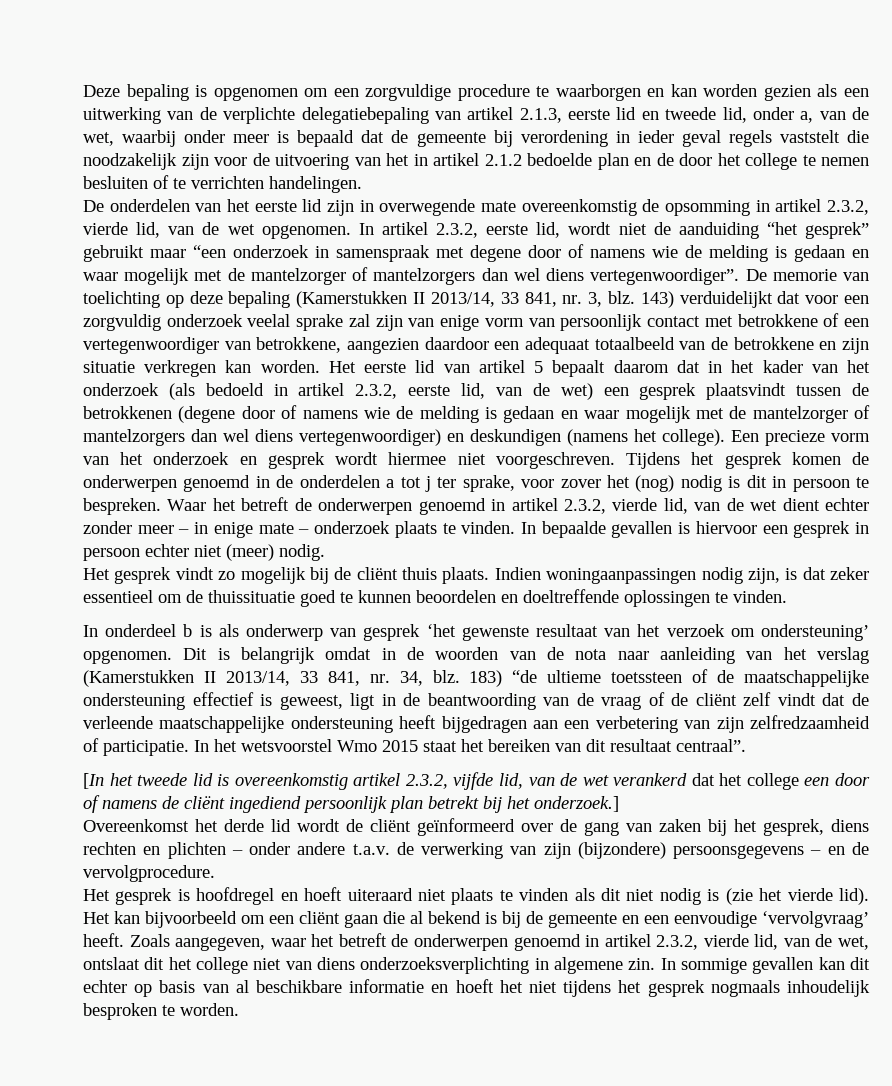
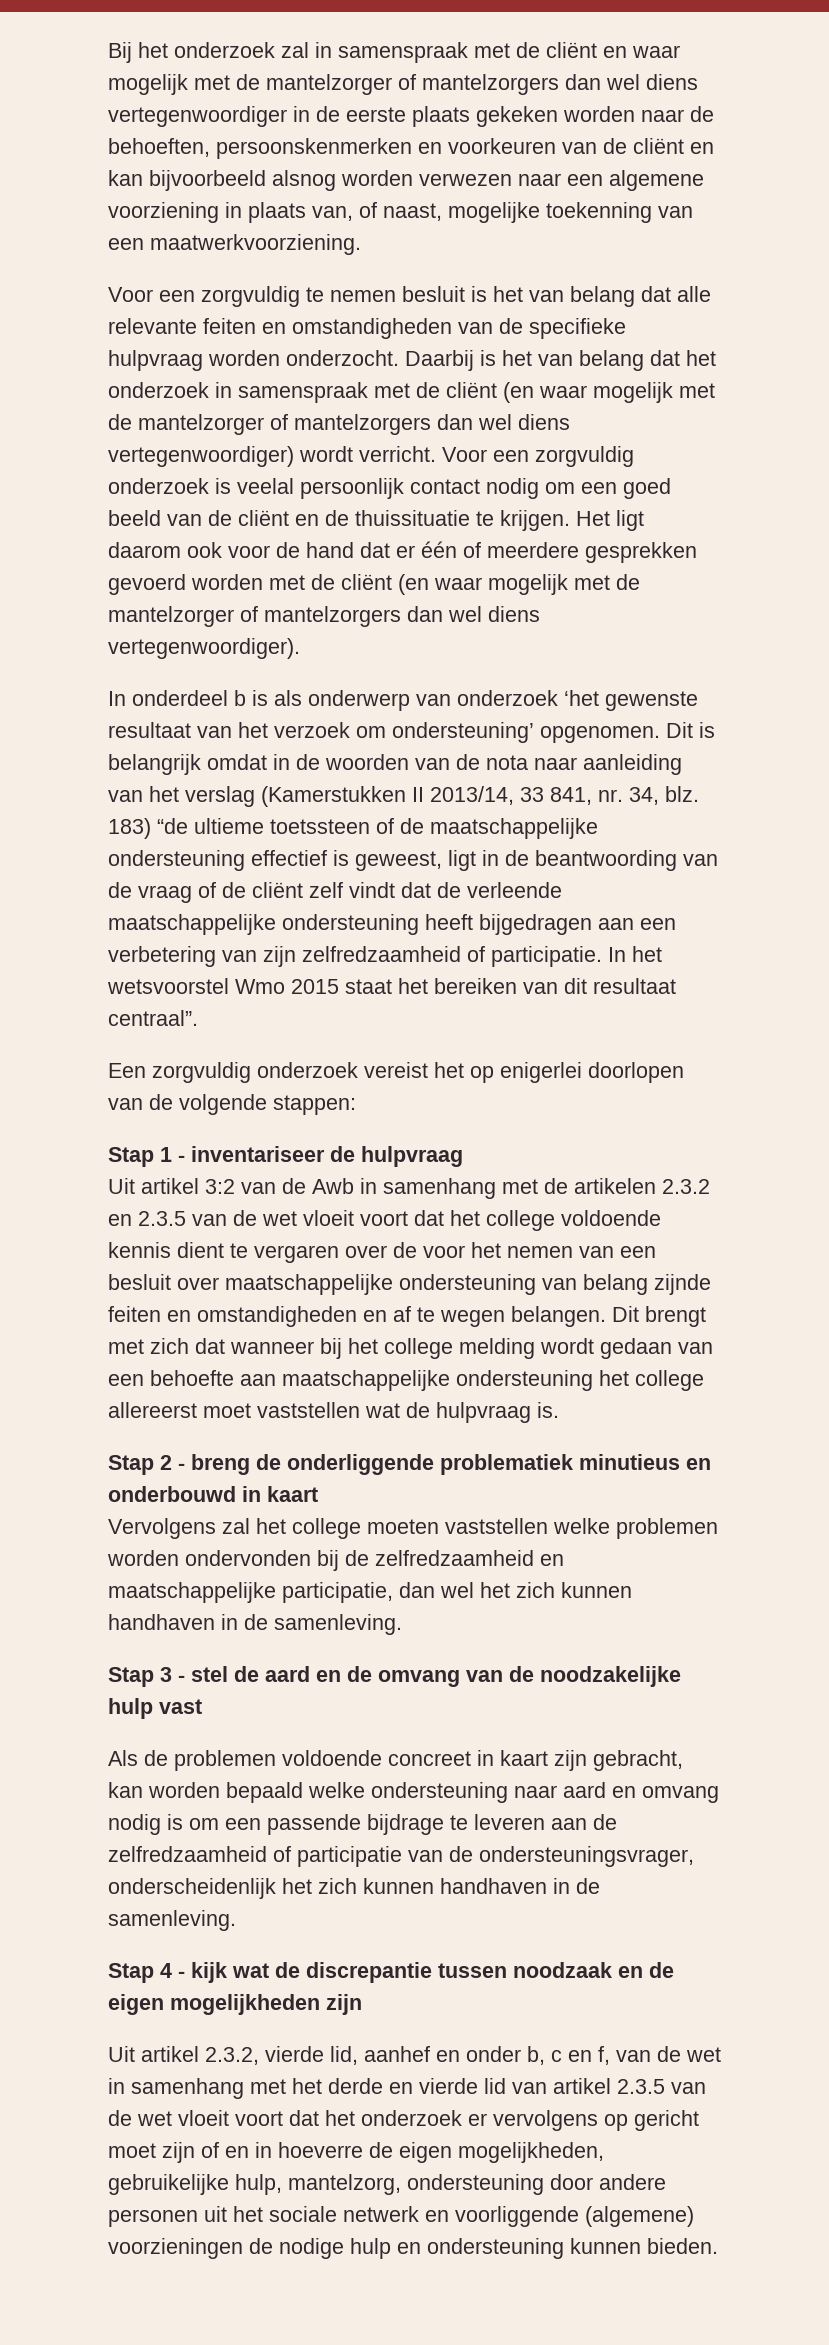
- Deze bepaling is opgenomen om een zorgvuldige procedure te waarborgen en kan worden gezien als een uitwerking van de verplichte delegatiebepaling van artikel 2.1.3, eerste lid en tweede lid, onder a, van de wet, waarbij onder meer is bepaald dat de gemeente bij verordening in ieder geval regels vaststelt die noodzakelijk zijn voor de uitvoering van het in artikel 2.1.2 bedoelde plan en de door het college te nemen besluiten of te verrichten handelingen.
- De onderdelen van het eerste lid zijn in overwegende mate overeenkomstig de opsomming in artikel 2.3.2, vierde lid, van de wet opgenomen. In artikel 2.3.2, eerste lid, wordt niet de aanduiding “het gesprek” gebruikt maar “een onderzoek in samenspraak met degene door of namens wie de melding is gedaan en waar mogelijk met de mantelzorger of mantelzorgers dan wel diens vertegenwoordiger”. De memorie van toelichting op deze bepaling (Kamerstukken II 2013/14, 33 841, nr. 3, blz. 143) verduidelijkt dat voor een zorgvuldig onderzoek veelal sprake zal zijn van enige vorm van persoonlijk contact met betrokkene of een vertegenwoordiger van betrokkene, aangezien daardoor een adequaat totaalbeeld van de betrokkene en zijn situatie verkregen kan worden. Het eerste lid van artikel 5 bepaalt daarom dat in het kader van het onderzoek (als bedoeld in artikel 2.3.2, eerste lid, van de wet) een gesprek plaatsvindt tussen de betrokkenen (degene door of namens wie de melding is gedaan en waar mogelijk met de mantelzorger of mantelzorgers dan wel diens vertegenwoordiger) en deskundigen (namens het college). Een precieze vorm van het onderzoek en gesprek wordt hiermee niet voorgeschreven. Tijdens het gesprek komen de onderwerpen genoemd in de onderdelen a tot j ter sprake, voor zover het (nog) nodig is dit in persoon te bespreken. Waar het betreft de onderwerpen genoemd in artikel 2.3.2, vierde lid, van de wet dient echter zonder meer – in enige mate – onderzoek plaats te vinden. In bepaalde gevallen is hiervoor een gesprek in persoon echter niet (meer) nodig.
- Het gesprek vindt zo mogelijk bij de cliënt thuis plaats. Indien woningaanpassingen nodig zijn, is dat zeker essentieel om de thuissituatie goed te kunnen beoordelen en doeltreffende oplossingen te vinden.
+ Bij het onderzoek zal in samenspraak met de cliënt en waar mogelijk met de mantelzorger of mantelzorgers dan wel diens vertegenwoordiger in de eerste plaats gekeken worden naar de behoeften, persoonskenmerken en voorkeuren van de cliënt en kan bijvoorbeeld alsnog worden verwezen naar een algemene voorziening in plaats van, of naast, mogelijke toekenning van een maatwerkvoorziening.
+ Voor een zorgvuldig te nemen besluit is het van belang dat alle relevante feiten en omstandigheden van de specifieke hulpvraag worden onderzocht. Daarbij is het van belang dat het onderzoek in samenspraak met de cliënt (en waar mogelijk met de mantelzorger of mantelzorgers dan wel diens vertegenwoordiger) wordt verricht. Voor een zorgvuldig onderzoek is veelal persoonlijk contact nodig om een goed beeld van de cliënt en de thuissituatie te krijgen. Het ligt daarom ook voor de hand dat er één of meerdere gesprekken gevoerd worden met de cliënt (en waar mogelijk met de mantelzorger of mantelzorgers dan wel diens vertegenwoordiger).
- In onderdeel b is als onderwerp van gesprek ‘het gewenste resultaat van het verzoek om ondersteuning’ opgenomen.
+ In onderdeel b is als onderwerp van onderzoek ‘het gewenste resultaat van het verzoek om ondersteuning’ opgenomen.
- [In het tweede lid is overeenkomstig artikel 2.3.2, vijfde lid, van de wet verankerd dat het college een door of namens de cliënt ingediend persoonlijk plan betrekt bij het onderzoek.]
- Overeenkomst het derde lid wordt de cliënt geïnformeerd over de gang van zaken bij het gesprek, diens rechten en plichten – onder andere t.a.v. de verwerking van zijn (bijzondere) persoonsgegevens – en de vervolgprocedure.
- Het gesprek is hoofdregel en hoeft uiteraard niet plaats te vinden als dit niet nodig is (zie het vierde lid). Het kan bijvoorbeeld om een cliënt gaan die al bekend is bij de gemeente en een eenvoudige ‘vervolgvraag’ heeft. Zoals aangegeven, waar het betreft de onderwerpen genoemd in artikel 2.3.2, vierde lid, van de wet, ontslaat dit het college niet van diens onderzoeksverplichting in algemene zin. In sommige gevallen kan dit echter op basis van al beschikbare informatie en hoeft het niet tijdens het gesprek nogmaals inhoudelijk besproken te worden.
+ Een zorgvuldig onderzoek vereist het op enigerlei doorlopen van de volgende stappen:
+ Stap 1 - inventariseer de hulpvraag
+ Uit artikel 3:2 van de Awb in samenhang met de artikelen 2.3.2 en 2.3.5 van de wet vloeit voort dat het college voldoende kennis dient te vergaren over de voor het nemen van een besluit over maatschappelijke ondersteuning van belang zijnde feiten en omstandigheden en af te wegen belangen. Dit brengt met zich dat wanneer bij het college melding wordt gedaan van een behoefte aan maatschappelijke ondersteuning het college allereerst moet vaststellen wat de hulpvraag is.
+ Stap 2 - breng de onderliggende problematiek minutieus en onderbouwd in kaart
+ Vervolgens zal het college moeten vaststellen welke problemen worden ondervonden bij de zelfredzaamheid en maatschappelijke participatie, dan wel het zich kunnen handhaven in de samenleving.
+ Stap 3 - stel de aard en de omvang van de noodzakelijke hulp vast
+ Als de problemen voldoende concreet in kaart zijn gebracht, kan worden bepaald welke ondersteuning naar aard en omvang nodig is om een passende bijdrage te leveren aan de zelfredzaamheid of participatie van de ondersteuningsvrager, onderscheidenlijk het zich kunnen handhaven in de samenleving.
+ Stap 4 - kijk wat de discrepantie tussen noodzaak en de eigen mogelijkheden zijn
+ Uit artikel 2.3.2, vierde lid, aanhef en onder b, c en f, van de wet in samenhang met het derde en vierde lid van artikel 2.3.5 van de wet vloeit voort dat het onderzoek er vervolgens op gericht moet zijn of en in hoeverre de eigen mogelijkheden, gebruikelijke hulp, mantelzorg, ondersteuning door andere personen uit het sociale netwerk en voorliggende (algemene) voorzieningen de nodige hulp en ondersteuning kunnen bieden.

